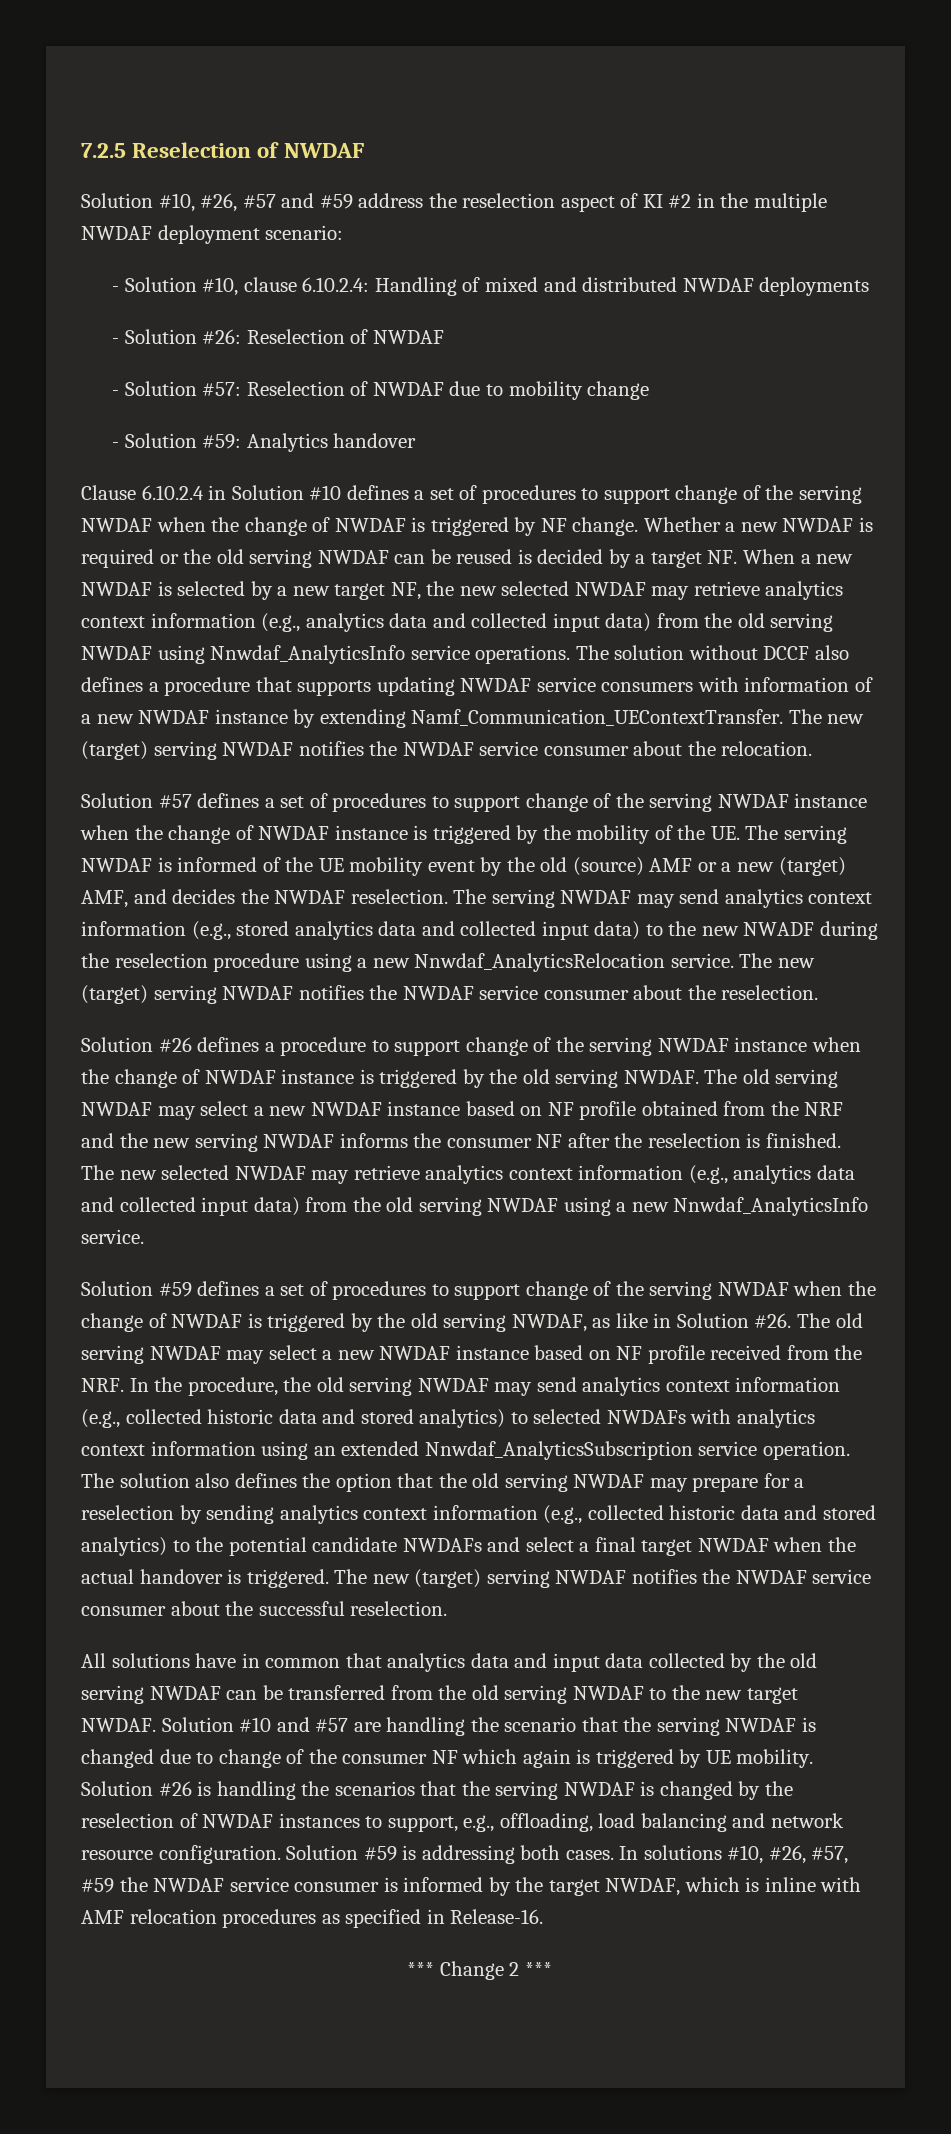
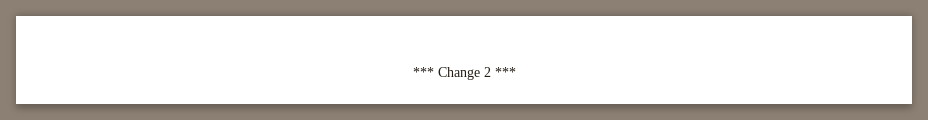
- 7.2.5 Reselection of NWDAF
- Solution #10, #26, #57 and #59 address the reselection aspect of KI #2 in the multiple NWDAF deployment scenario:
- - Solution #10, clause 6.10.2.4: Handling of mixed and distributed NWDAF deployments
- - Solution #26: Reselection of NWDAF
- - Solution #57: Reselection of NWDAF due to mobility change
- - Solution #59: Analytics handover
- Clause 6.10.2.4 in Solution #10 defines a set of procedures to support change of the serving NWDAF when the change of NWDAF is triggered by NF change. Whether a new NWDAF is required or the old serving NWDAF can be reused is decided by a target NF. When a new NWDAF is selected by a new target NF, the new selected NWDAF may retrieve analytics context information (e.g., analytics data and collected input data) from the old serving NWDAF using Nnwdaf_AnalyticsInfo service operations. The solution without DCCF also defines a procedure that supports updating NWDAF service consumers with information of a new NWDAF instance by extending Namf_Communication_UEContextTransfer. The new (target) serving NWDAF notifies the NWDAF service consumer about the relocation.
- Solution #57 defines a set of procedures to support change of the serving NWDAF instance when the change of NWDAF instance is triggered by the mobility of the UE. The serving NWDAF is informed of the UE mobility event by the old (source) AMF or a new (target) AMF, and decides the NWDAF reselection. The serving NWDAF may send analytics context information (e.g., stored analytics data and collected input data) to the new NWADF during the reselection procedure using a new Nnwdaf_AnalyticsRelocation service. The new (target) serving NWDAF notifies the NWDAF service consumer about the reselection.
- Solution #26 defines a procedure to support change of the serving NWDAF instance when the change of NWDAF instance is triggered by the old serving NWDAF. The old serving NWDAF may select a new NWDAF instance based on NF profile obtained from the NRF and the new serving NWDAF informs the consumer NF after the reselection is finished. The new selected NWDAF may retrieve analytics context information (e.g., analytics data and collected input data) from the old serving NWDAF using a new Nnwdaf_AnalyticsInfo service.
- Solution #59 defines a set of procedures to support change of the serving NWDAF when the change of NWDAF is triggered by the old serving NWDAF, as like in Solution #26. The old serving NWDAF may select a new NWDAF instance based on NF profile received from the NRF. In the procedure, the old serving NWDAF may send analytics context information (e.g., collected historic data and stored analytics) to selected NWDAFs with analytics context information using an extended Nnwdaf_AnalyticsSubscription service operation. The solution also defines the option that the old serving NWDAF may prepare for a reselection by sending analytics context information (e.g., collected historic data and stored analytics) to the potential candidate NWDAFs and select a final target NWDAF when the actual handover is triggered. The new (target) serving NWDAF notifies the NWDAF service consumer about the successful reselection.
- All solutions have in common that analytics data and input data collected by the old serving NWDAF can be transferred from the old serving NWDAF to the new target NWDAF. Solution #10 and #57 are handling the scenario that the serving NWDAF is changed due to change of the consumer NF which again is triggered by UE mobility. Solution #26 is handling the scenarios that the serving NWDAF is changed by the reselection of NWDAF instances to support, e.g., offloading, load balancing and network resource configuration. Solution #59 is addressing both cases. In solutions #10, #26, #57, #59 the NWDAF service consumer is informed by the target NWDAF, which is inline with AMF relocation procedures as specified in Release-16.

